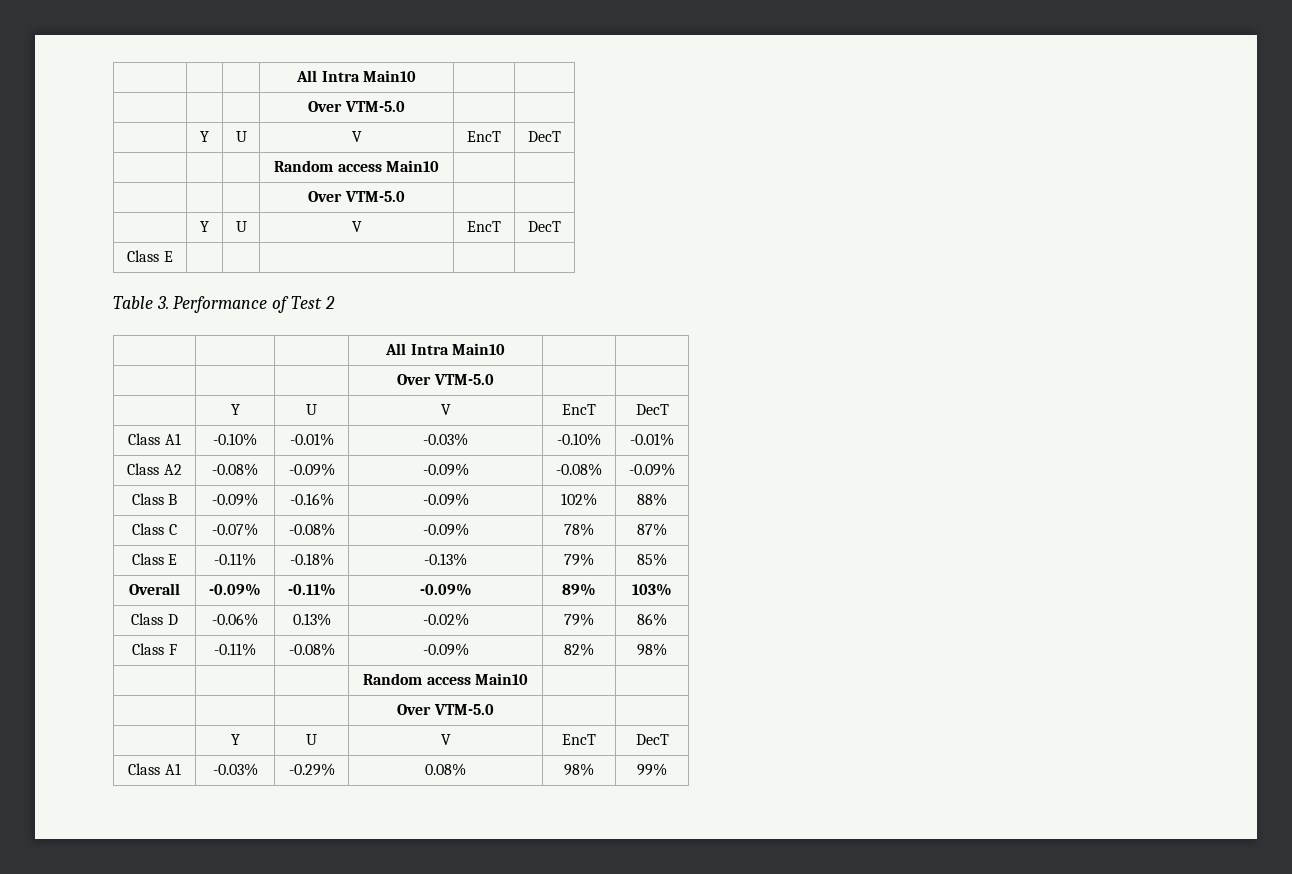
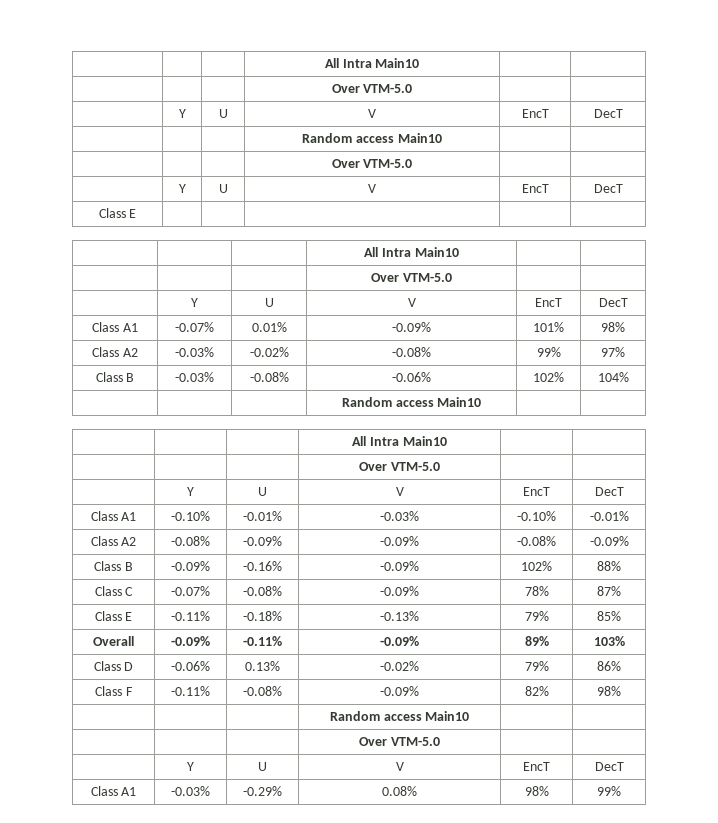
  Class E | | | | |
- Table 3. Performance of Test 2
+ | | | All Intra Main10 | |
+ | | | Over VTM-5.0 | |
+ | Y | U | V | EncT | DecT
+ Class A1 | -0.07% | 0.01% | -0.09% | 101% | 98%
+ Class A2 | -0.03% | -0.02% | -0.08% | 99% | 97%
+ Class B | -0.03% | -0.08% | -0.06% | 102% | 104%
+ | | | Random access Main10 | |

